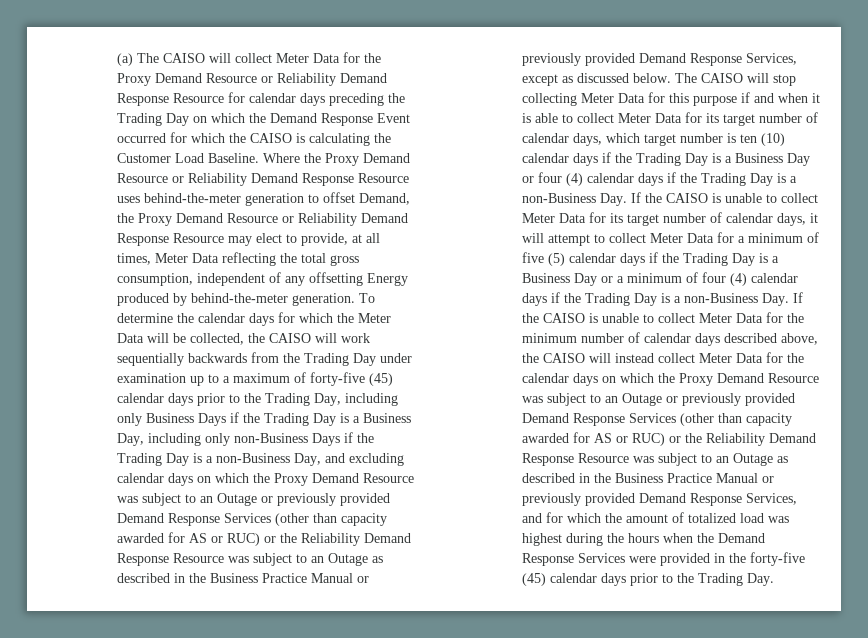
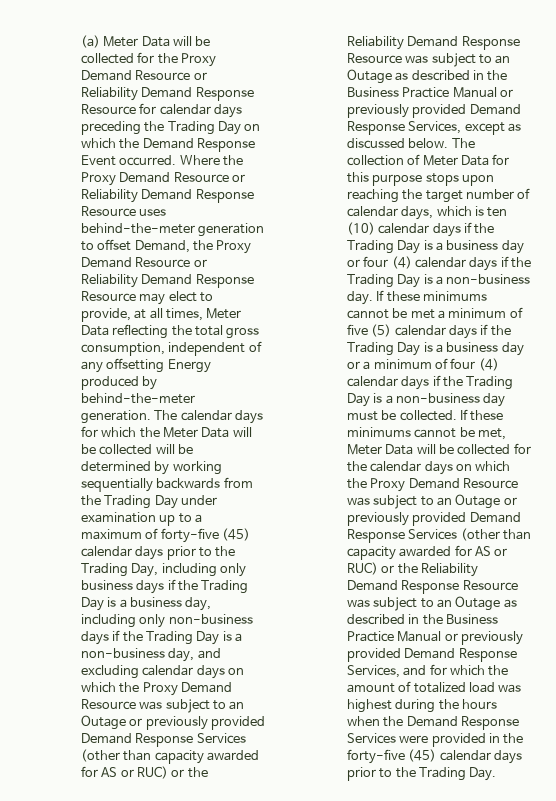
- (a) The CAISO will collect Meter Data for the Proxy Demand Resource or Reliability Demand Response Resource for calendar days preceding the Trading Day on which the Demand Response Event occurred for which the CAISO is calculating the Customer Load Baseline.
+ (a) Meter Data will be collected for the Proxy Demand Resource or Reliability Demand Response Resource for calendar days preceding the Trading Day on which the Demand Response Event occurred.
- To determine the calendar days for which the Meter Data will be collected, the CAISO will work sequentially backwards from the Trading Day under examination up to a maximum of forty-five (45) calendar days prior to the Trading Day, including only Business Days if the Trading Day is a Business Day, including only non-Business Days if the Trading Day is a non-Business Day, and excluding calendar days on which the Proxy Demand Resource was subject to an Outage or previously provided Demand Response Services (other than capacity awarded for AS or RUC) or the Reliability Demand Response Resource was subject to an Outage as described in the Business Practice Manual or previously provided Demand Response Services, except as discussed below.
+ The calendar days for which the Meter Data will be collected will be determined by working sequentially backwards from the Trading Day under examination up to a maximum of forty-five (45) calendar days prior to the Trading Day, including only business days if the Trading Day is a business day, including only non-business days if the Trading Day is a non-business day, and excluding calendar days on which the Proxy Demand Resource was subject to an Outage or previously provided Demand Response Services (other than capacity awarded for AS or RUC) or the Reliability Demand Response Resource was subject to an Outage as described in the Business Practice Manual or previously provided Demand Response Services, except as discussed below.
- The CAISO will stop collecting Meter Data for this purpose if and when it is able to collect Meter Data for its target number of calendar days, which target number is ten (10) calendar days if the Trading Day is a Business Day or four (4) calendar days if the Trading Day is a non-Business Day. If the CAISO is unable to collect Meter Data for its target number of calendar days, it will attempt to collect Meter Data for a minimum of five (5) calendar days if the Trading Day is a Business Day or a minimum of four (4) calendar days if the Trading Day is a non-Business Day. If the CAISO is unable to collect Meter Data for the minimum number of calendar days described above, the CAISO will instead collect Meter Data for the calendar days on which the Proxy Demand Resource was subject to an Outage or previously provided Demand Response Services (other than capacity awarded for AS or RUC) or the Reliability Demand Response Resource was subject to an Outage as described in the Business Practice Manual or previously provided Demand Response Services, and for which the amount of totalized load was highest during the hours when the Demand Response Services were provided in the forty-five (45) calendar days prior to the Trading Day.
+ The collection of Meter Data for this purpose stops upon reaching the target number of calendar days, which is ten (10) calendar days if the Trading Day is a business day or four (4) calendar days if the Trading Day is a non-business day. If these minimums cannot be met a minimum of five (5) calendar days if the Trading Day is a business day or a minimum of four (4) calendar days if the Trading Day is a non-business day must be collected. If these minimums cannot be met, Meter Data will be collected for the calendar days on which the Proxy Demand Resource was subject to an Outage or previously provided Demand Response Services (other than capacity awarded for AS or RUC) or the Reliability Demand Response Resource was subject to an Outage as described in the Business Practice Manual or previously provided Demand Response Services, and for which the amount of totalized load was highest during the hours when the Demand Response Services were provided in the forty-five (45) calendar days prior to the Trading Day.

